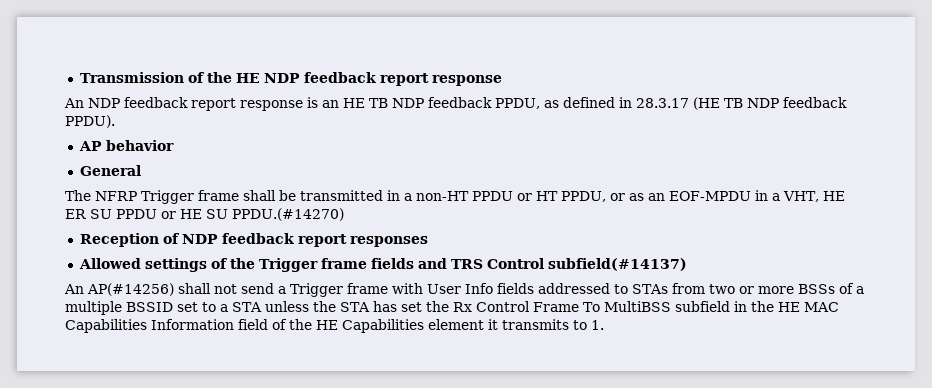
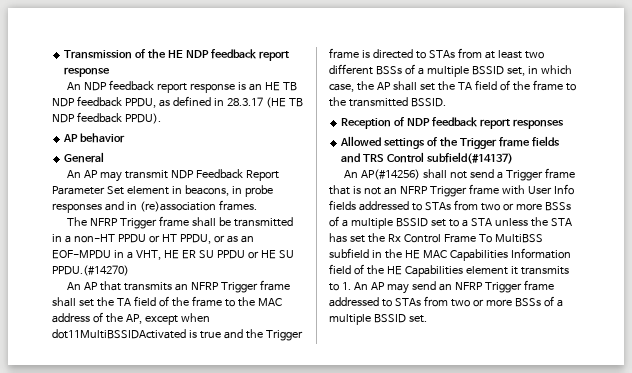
+ An AP may transmit NDP Feedback Report Parameter Set element in beacons, in probe responses and in (re)association frames.
+ An AP that transmits an NFRP Trigger frame shall set the TA field of the frame to the MAC address of the AP, except when dot11MultiBSSIDActivated is true and the Trigger frame is directed to STAs from at least two different BSSs of a multiple BSSID set, in which case, the AP shall set the TA field of the frame to the transmitted BSSID.
- An AP(#14256) shall not send a Trigger frame with User Info fields addressed to STAs from two or more BSSs of a multiple BSSID set to a STA unless the STA has set the Rx Control Frame To MultiBSS subfield in the HE MAC Capabilities Information field of the HE Capabilities element it transmits to 1.
+ An AP(#14256) shall not send a Trigger frame that is not an NFRP Trigger frame with User Info fields addressed to STAs from two or more BSSs of a multiple BSSID set to a STA unless the STA has set the Rx Control Frame To MultiBSS subfield in the HE MAC Capabilities Information field of the HE Capabilities element it transmits to 1. An AP may send an NFRP Trigger frame addressed to STAs from two or more BSSs of a multiple BSSID set.

